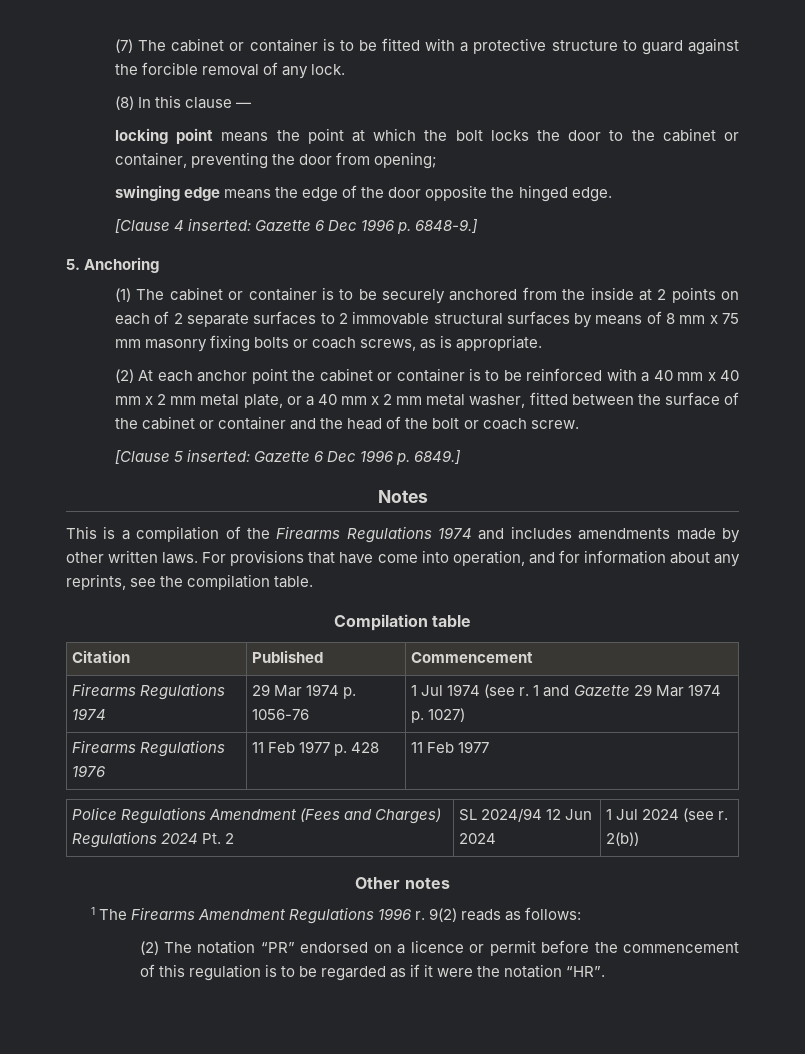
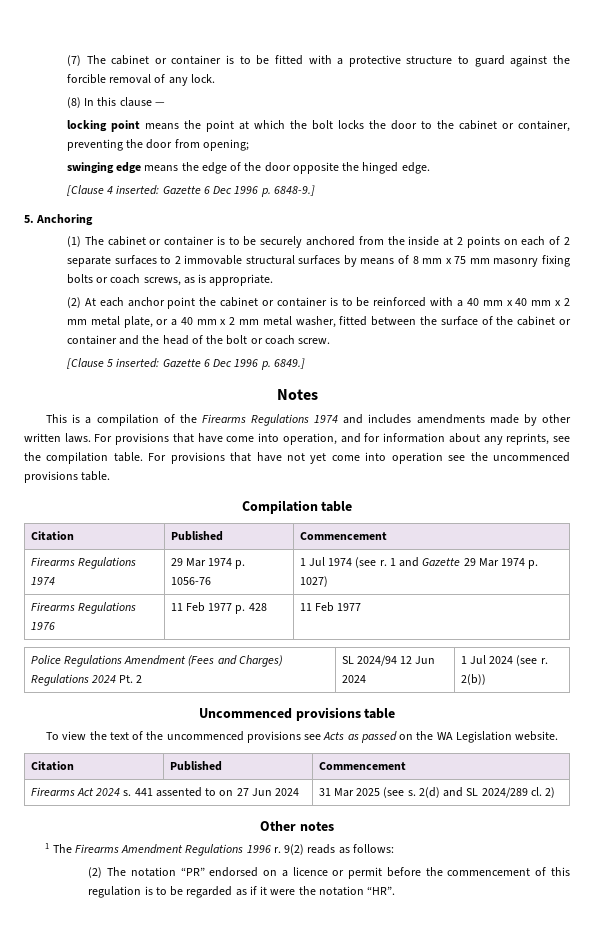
+ For provisions that have not yet come into operation see the uncommenced provisions table.
+ Uncommenced provisions table
+ To view the text of the uncommenced provisions see Acts as passed on the WA Legislation website.
+ Citation | Published | Commencement
+ Firearms Act 2024 s. 441 assented to on 27 Jun 2024 | 31 Mar 2025 (see s. 2(d) and SL 2024/289 cl. 2)

